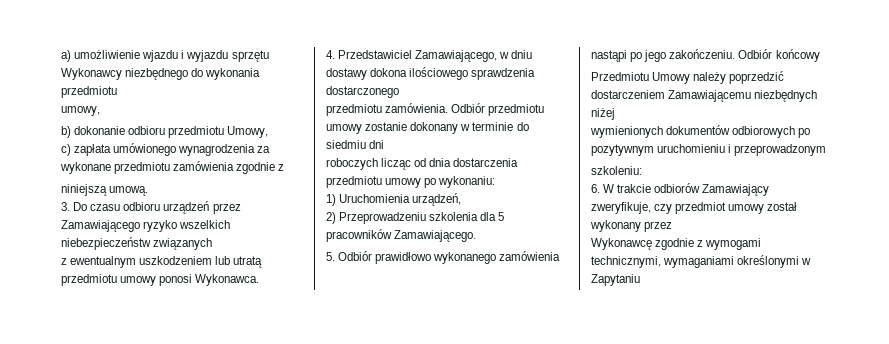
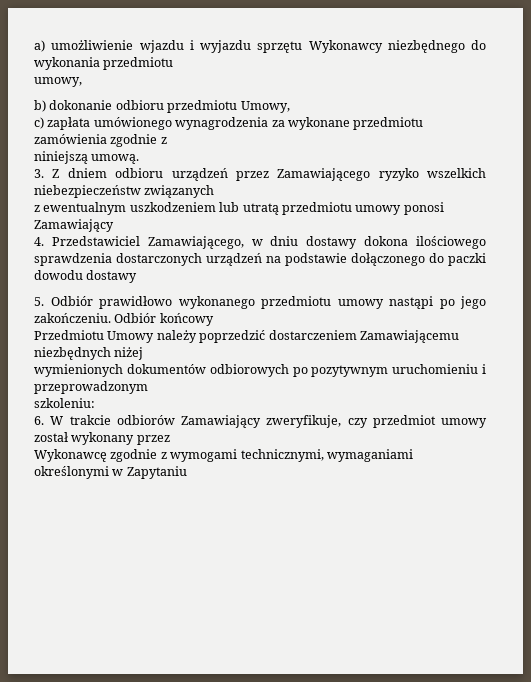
- 3. Do czasu odbioru urządzeń przez Zamawiającego ryzyko wszelkich niebezpieczeństw związanych
+ 3. Z dniem odbioru urządzeń przez Zamawiającego ryzyko wszelkich niebezpieczeństw związanych
- z ewentualnym uszkodzeniem lub utratą przedmiotu umowy ponosi Wykonawca.
+ z ewentualnym uszkodzeniem lub utratą przedmiotu umowy ponosi Zamawiający
- 4. Przedstawiciel Zamawiającego, w dniu dostawy dokona ilościowego sprawdzenia dostarczonego
- przedmiotu zamówienia. Odbiór przedmiotu umowy zostanie dokonany w terminie do siedmiu dni
- roboczych licząc od dnia dostarczenia przedmiotu umowy po wykonaniu:
- 1) Uruchomienia urządzeń,
- 2) Przeprowadzeniu szkolenia dla 5 pracowników Zamawiającego.
+ 4. Przedstawiciel Zamawiającego, w dniu dostawy dokona ilościowego sprawdzenia dostarczonych urządzeń na podstawie dołączonego do paczki dowodu dostawy
- 5. Odbiór prawidłowo wykonanego zamówienia nastąpi po jego zakończeniu.
+ 5. Odbiór prawidłowo wykonanego przedmiotu umowy nastąpi po jego zakończeniu.

